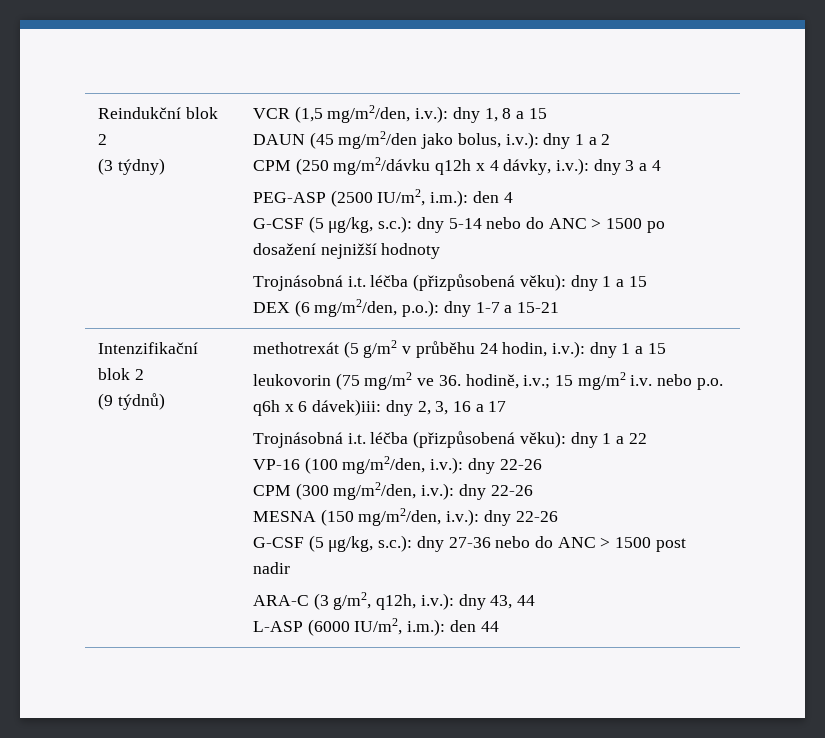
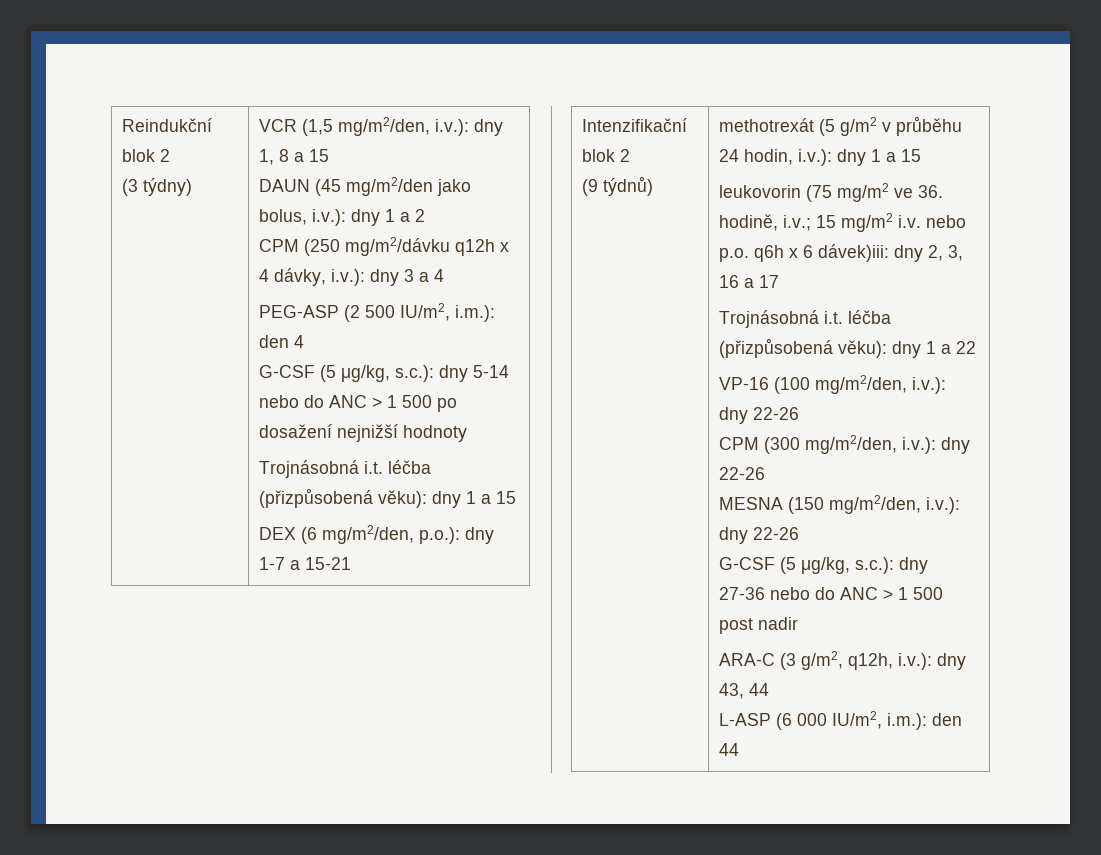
- PEG-ASP (2500 IU/m2, i.m.): den 4
+ PEG-ASP (2 500 IU/m2, i.m.): den 4
- G-CSF (5 μg/kg, s.c.): dny 5-14 nebo do ANC > 1500 po dosažení nejnižší hodnoty
+ G-CSF (5 μg/kg, s.c.): dny 5-14 nebo do ANC > 1 500 po dosažení nejnižší hodnoty
- G-CSF (5 μg/kg, s.c.): dny 27-36 nebo do ANC > 1500 post nadir
+ G-CSF (5 μg/kg, s.c.): dny 27-36 nebo do ANC > 1 500 post nadir
- L-ASP (6000 IU/m2, i.m.): den 44
+ L-ASP (6 000 IU/m2, i.m.): den 44

